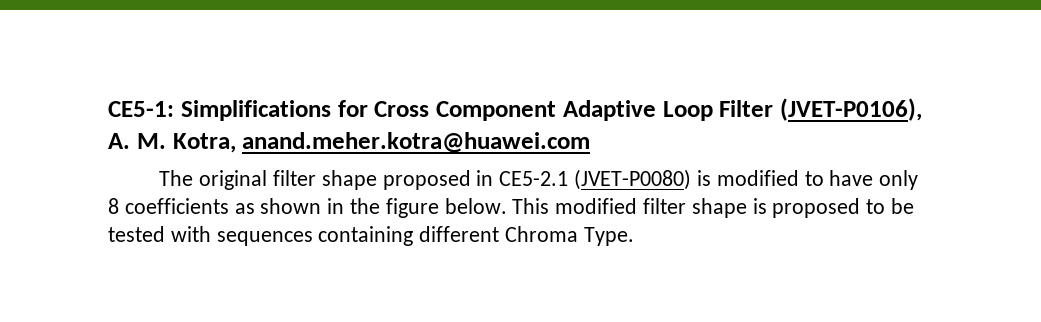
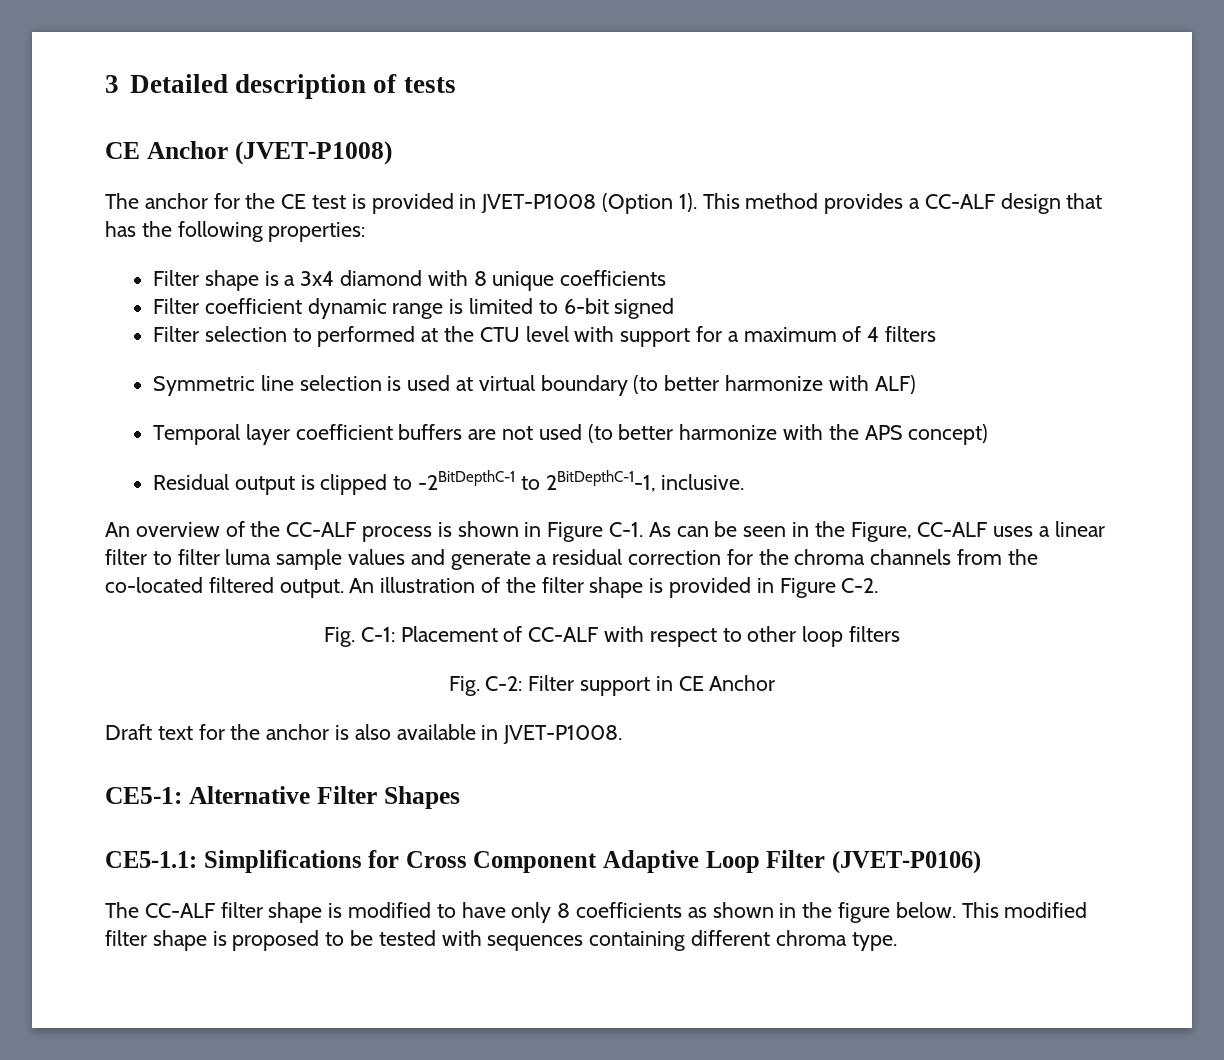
- CE5-1: Simplifications for Cross Component Adaptive Loop Filter (JVET-P0106), A. M. Kotra, anand.meher.kotra@huawei.com
- The original filter shape proposed in CE5-2.1 (JVET-P0080) is modified to have only 8 coefficients as shown in the figure below.
+ 3 Detailed description of tests
+ CE Anchor (JVET-P1008)
+ The anchor for the CE test is provided in JVET-P1008 (Option 1). This method provides a CC-ALF design that has the following properties:
+ Filter shape is a 3x4 diamond with 8 unique coefficients
+ Filter coefficient dynamic range is limited to 6-bit signed
+ Filter selection to performed at the CTU level with support for a maximum of 4 filters
+ Symmetric line selection is used at virtual boundary (to better harmonize with ALF)
+ Temporal layer coefficient buffers are not used (to better harmonize with the APS concept)
+ Residual output is clipped to -2BitDepthC-1 to 2BitDepthC-1-1, inclusive.
+ An overview of the CC-ALF process is shown in Figure C-1. As can be seen in the Figure, CC-ALF uses a linear filter to filter luma sample values and generate a residual correction for the chroma channels from the co-located filtered output. An illustration of the filter shape is provided in Figure C-2.
+ Fig. C-1: Placement of CC-ALF with respect to other loop filters
+ Fig. C-2: Filter support in CE Anchor
+ Draft text for the anchor is also available in JVET-P1008.
+ CE5-1: Alternative Filter Shapes
+ CE5-1.1: Simplifications for Cross Component Adaptive Loop Filter (JVET-P0106)
+ The CC-ALF filter shape is modified to have only 8 coefficients as shown in the figure below.
- This modified filter shape is proposed to be tested with sequences containing different Chroma Type.
+ This modified filter shape is proposed to be tested with sequences containing different chroma type.

